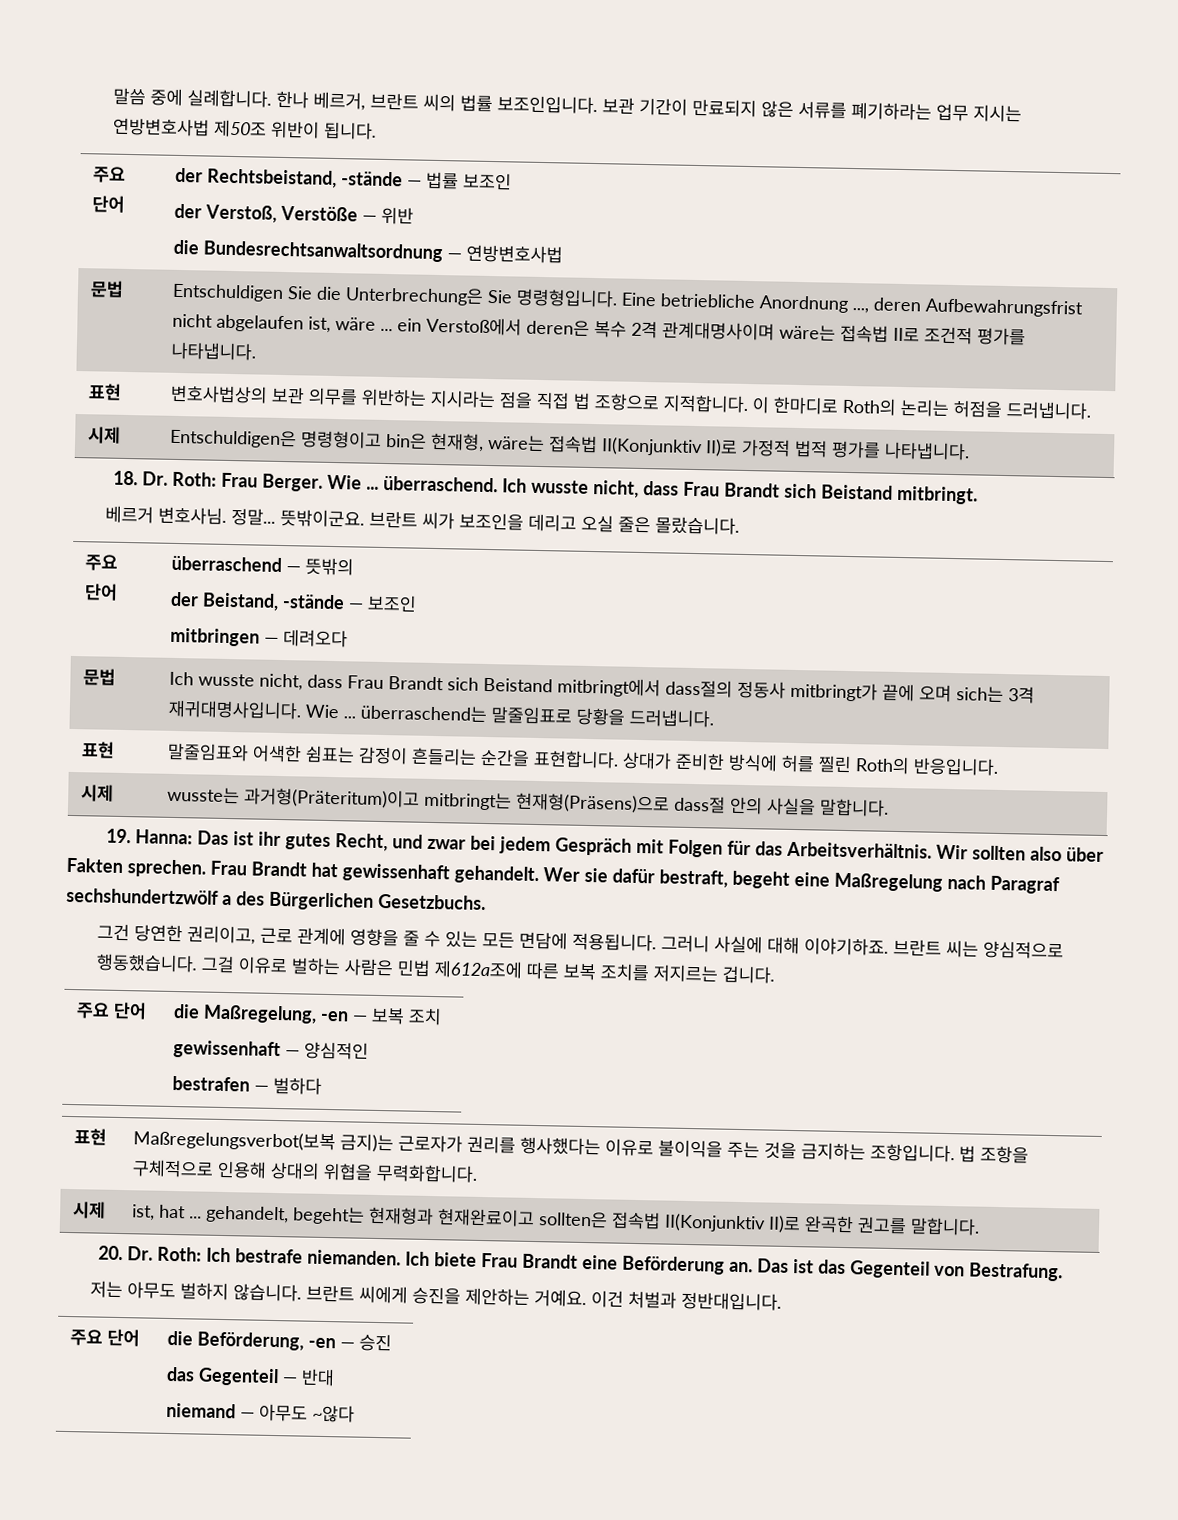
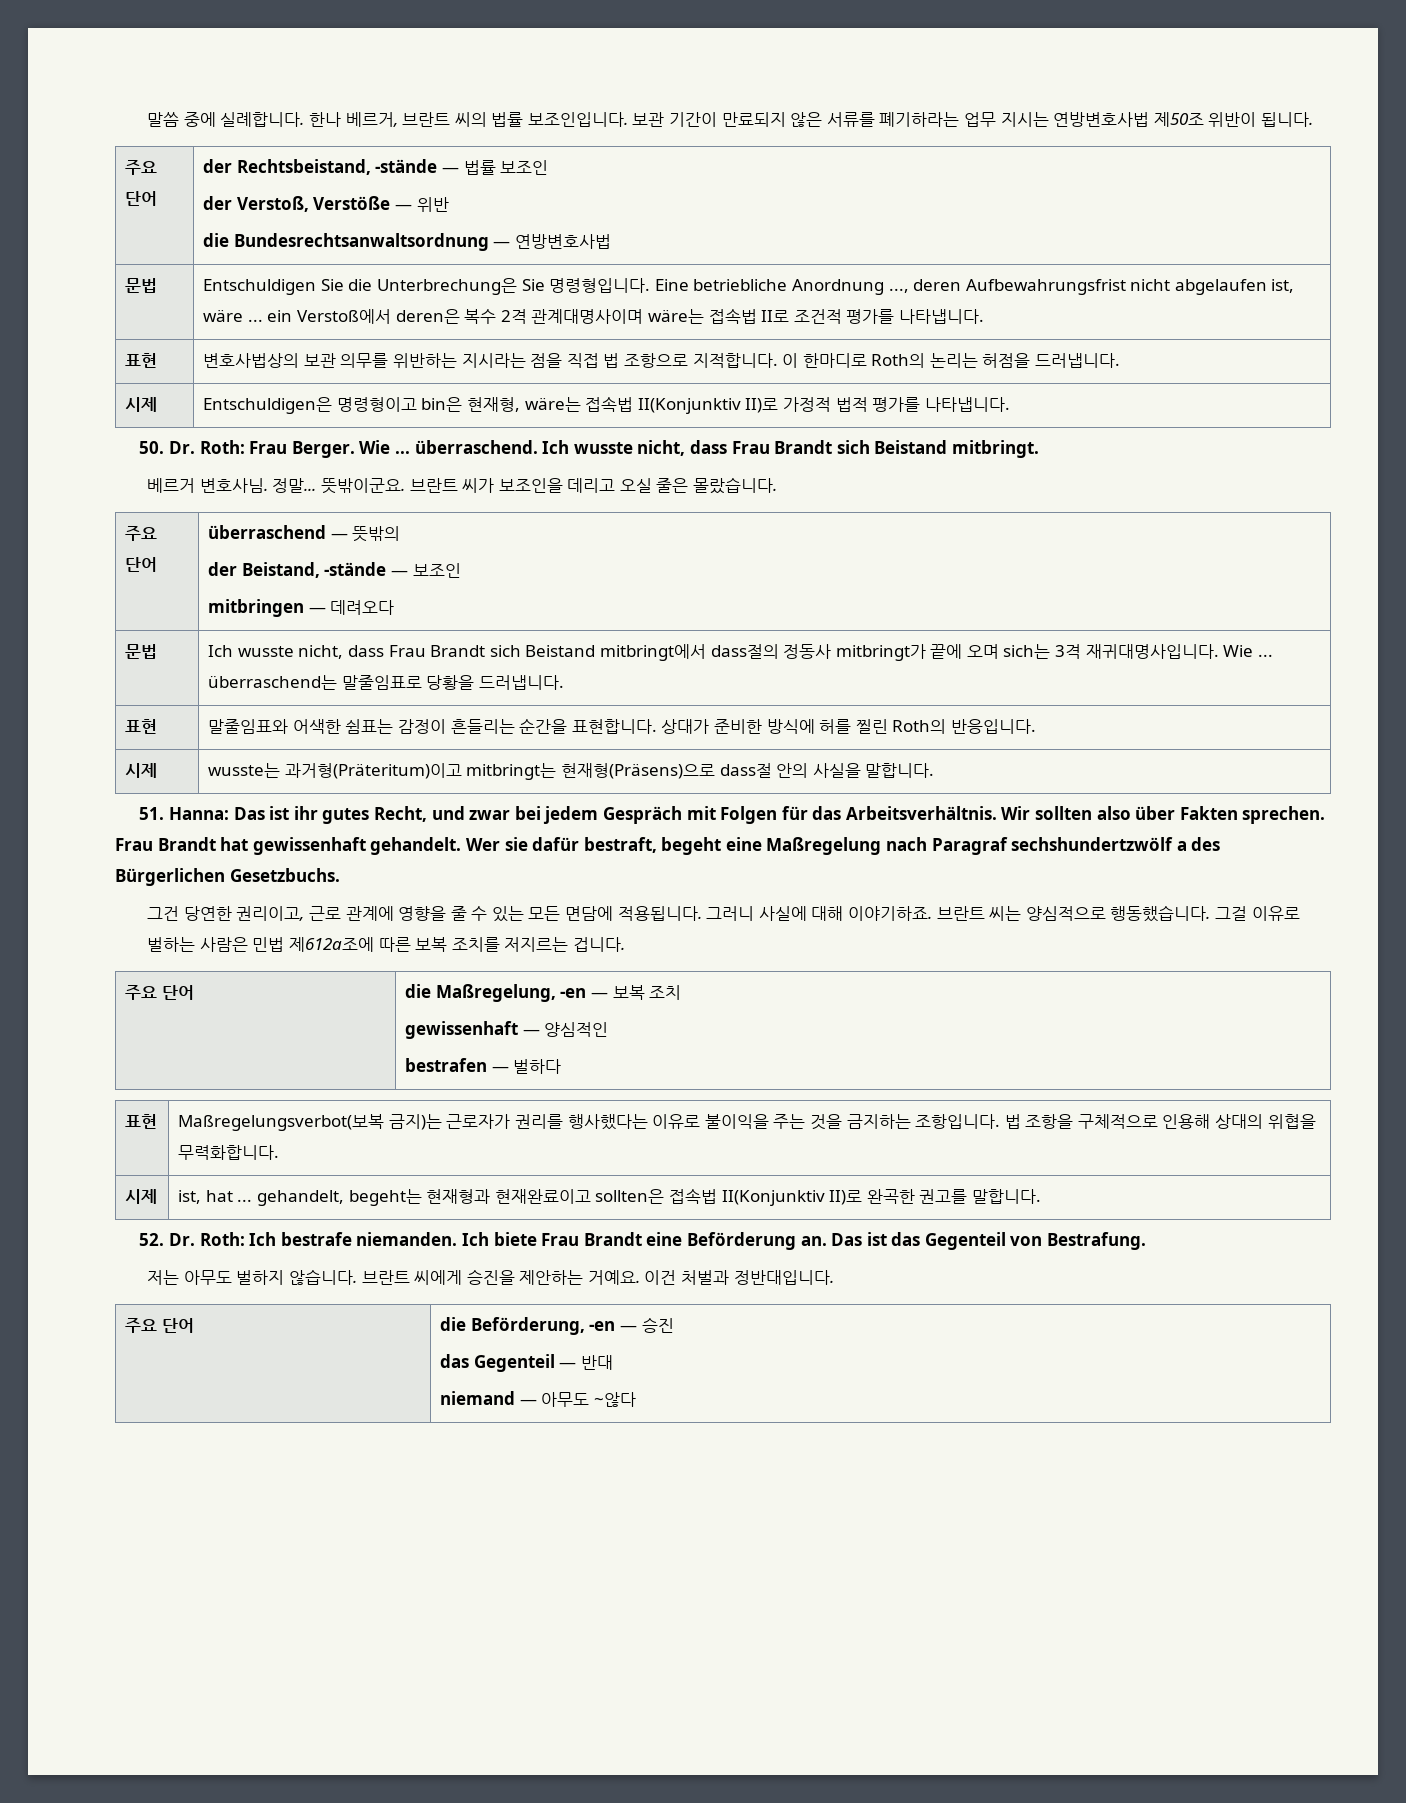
- 18. Dr. Roth: Frau Berger.
+ 50. Dr. Roth: Frau Berger.
- 19. Hanna: Das ist ihr gutes Recht, und zwar bei jedem Gespräch mit Folgen für das Arbeitsverhältnis.
+ 51. Hanna: Das ist ihr gutes Recht, und zwar bei jedem Gespräch mit Folgen für das Arbeitsverhältnis.
- 20. Dr. Roth: Ich bestrafe niemanden.
+ 52. Dr. Roth: Ich bestrafe niemanden.

